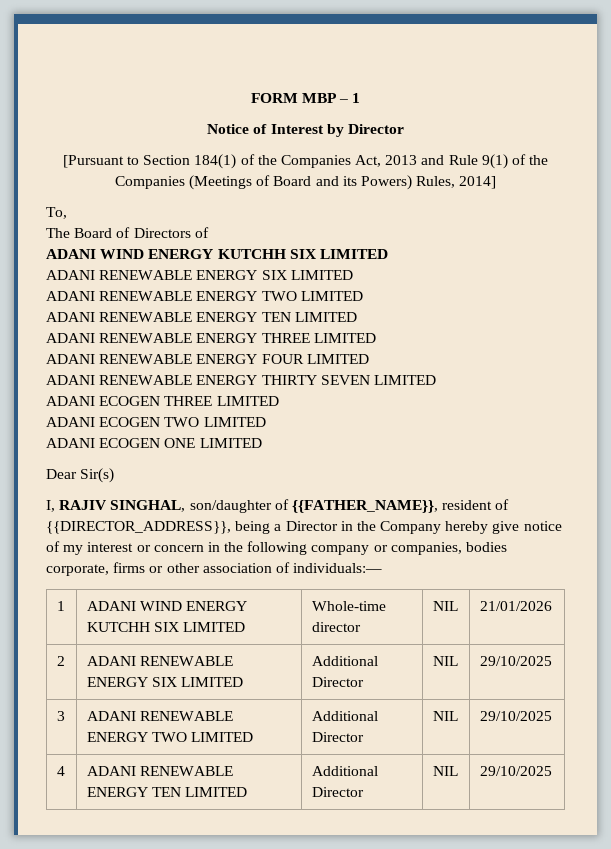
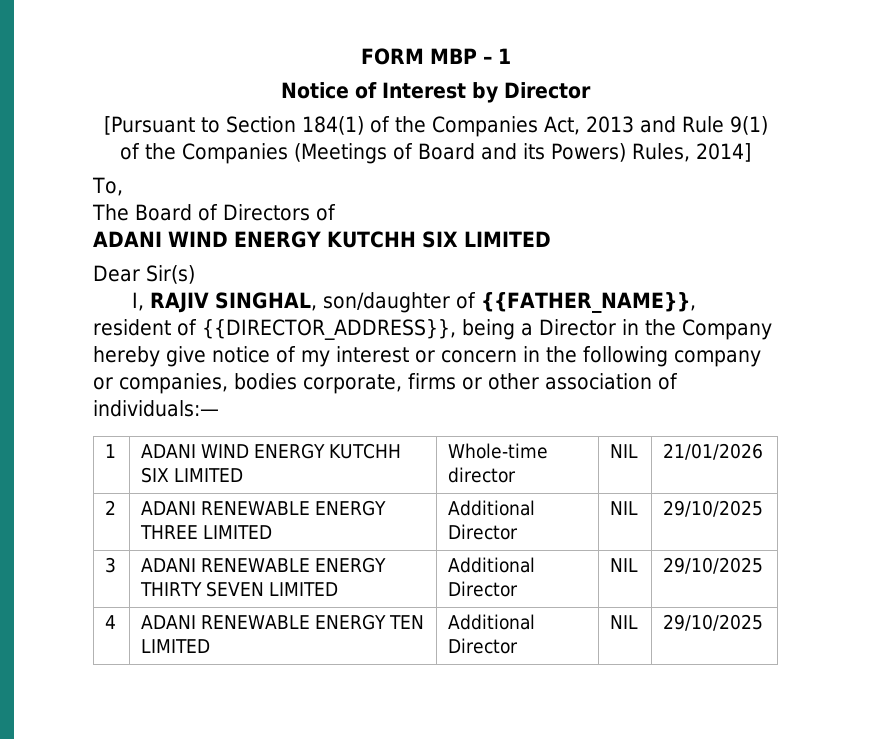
  The Board of Directors of
  ADANI WIND ENERGY KUTCHH SIX LIMITED
- ADANI RENEWABLE ENERGY SIX LIMITED
- ADANI RENEWABLE ENERGY TWO LIMITED
- ADANI RENEWABLE ENERGY TEN LIMITED
- ADANI RENEWABLE ENERGY THREE LIMITED
- ADANI RENEWABLE ENERGY FOUR LIMITED
- ADANI RENEWABLE ENERGY THIRTY SEVEN LIMITED
- ADANI ECOGEN THREE LIMITED
- ADANI ECOGEN TWO LIMITED
- ADANI ECOGEN ONE LIMITED
- 2 | ADANI RENEWABLE ENERGY SIX LIMITED | Additional Director | NIL | 29/10/2025
+ 2 | ADANI RENEWABLE ENERGY THREE LIMITED | Additional Director | NIL | 29/10/2025
- 3 | ADANI RENEWABLE ENERGY TWO LIMITED | Additional Director | NIL | 29/10/2025
+ 3 | ADANI RENEWABLE ENERGY THIRTY SEVEN LIMITED | Additional Director | NIL | 29/10/2025

